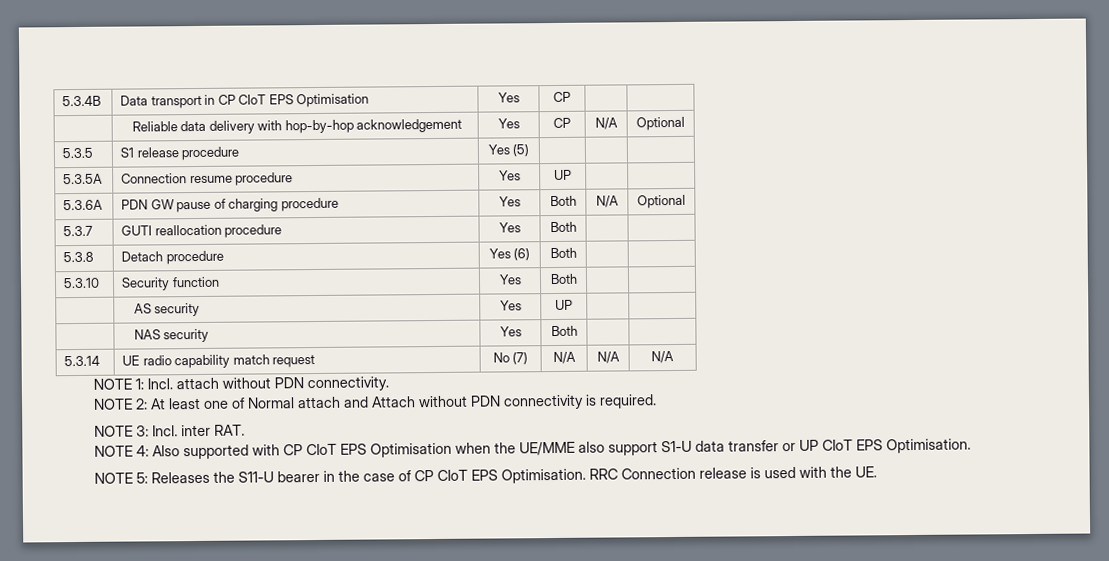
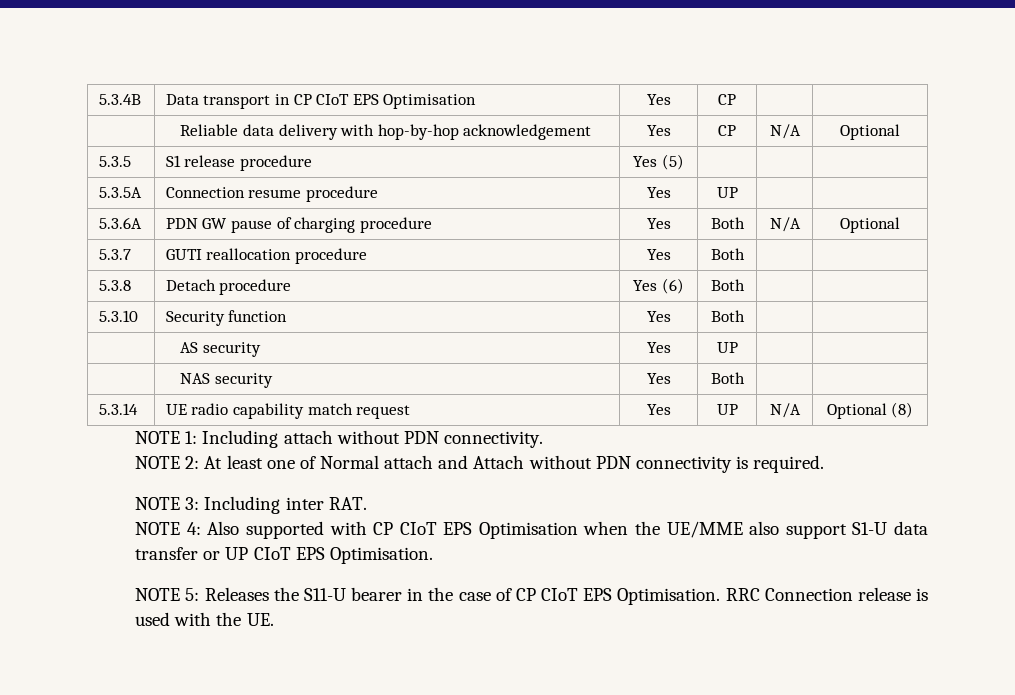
- 5.3.14 | UE radio capability match request | No (7) | N/A | N/A | N/A
+ 5.3.14 | UE radio capability match request | Yes | UP | N/A | Optional (8)
- NOTE 1: Incl. attach without PDN connectivity.
+ NOTE 1: Including attach without PDN connectivity.
- NOTE 3: Incl. inter RAT.
+ NOTE 3: Including inter RAT.

